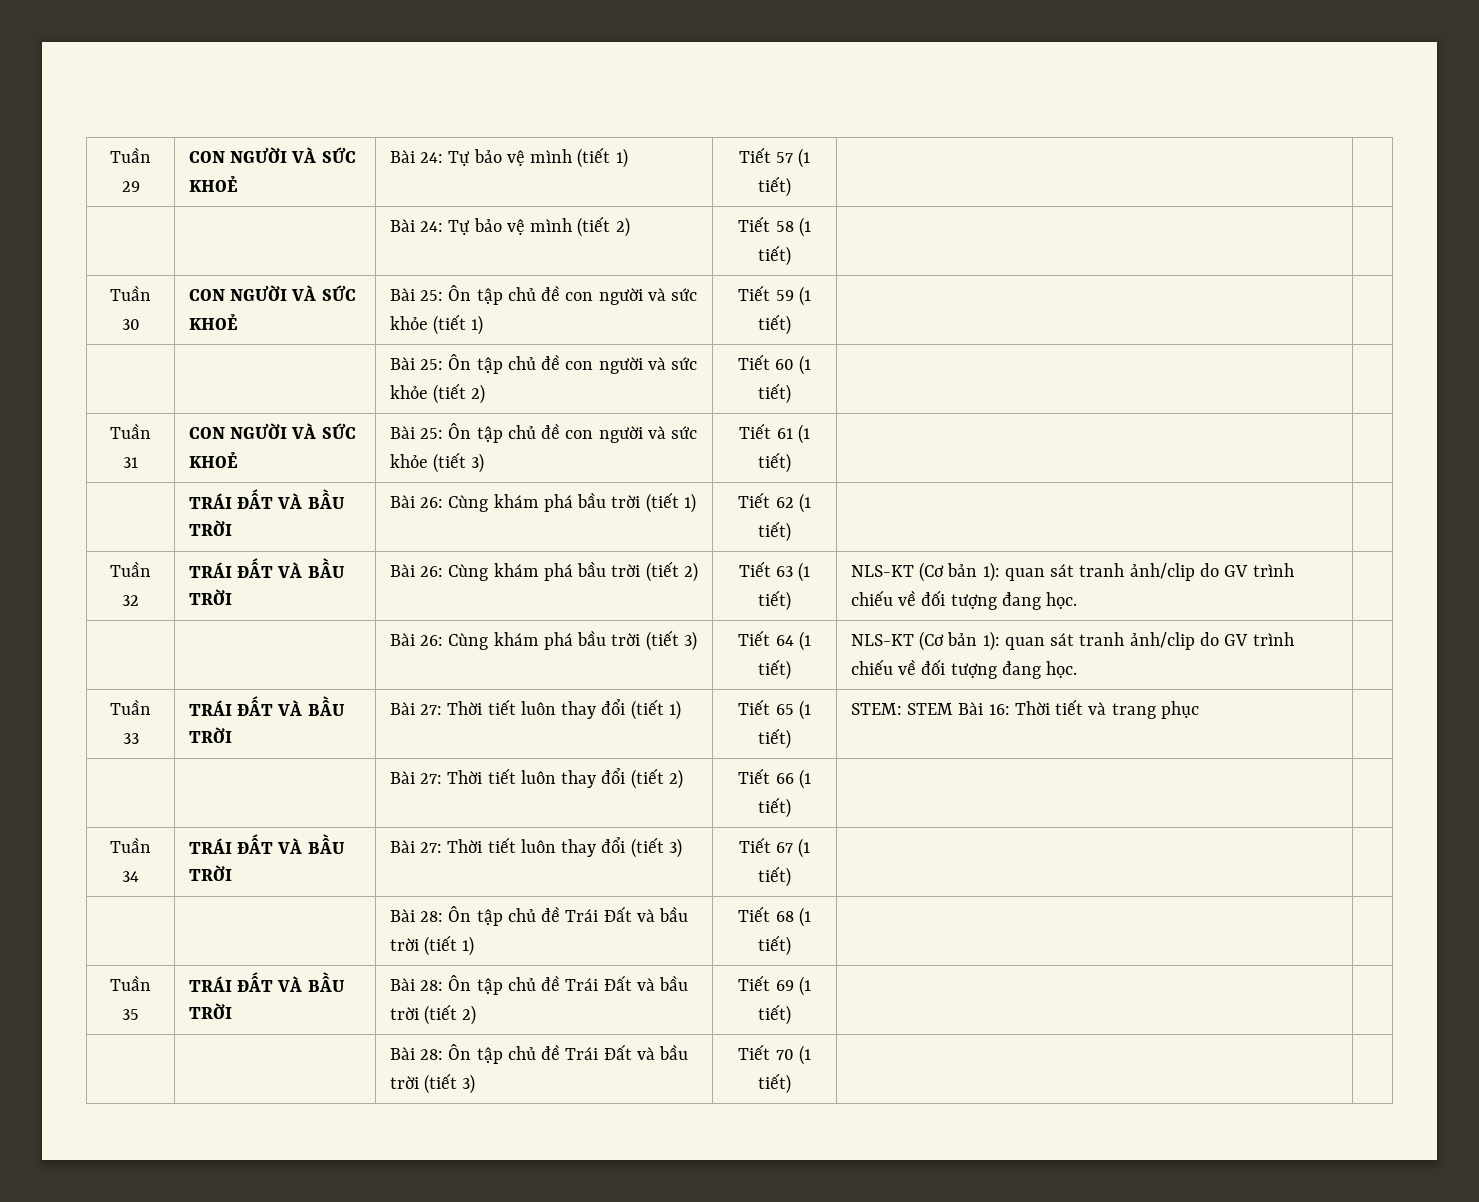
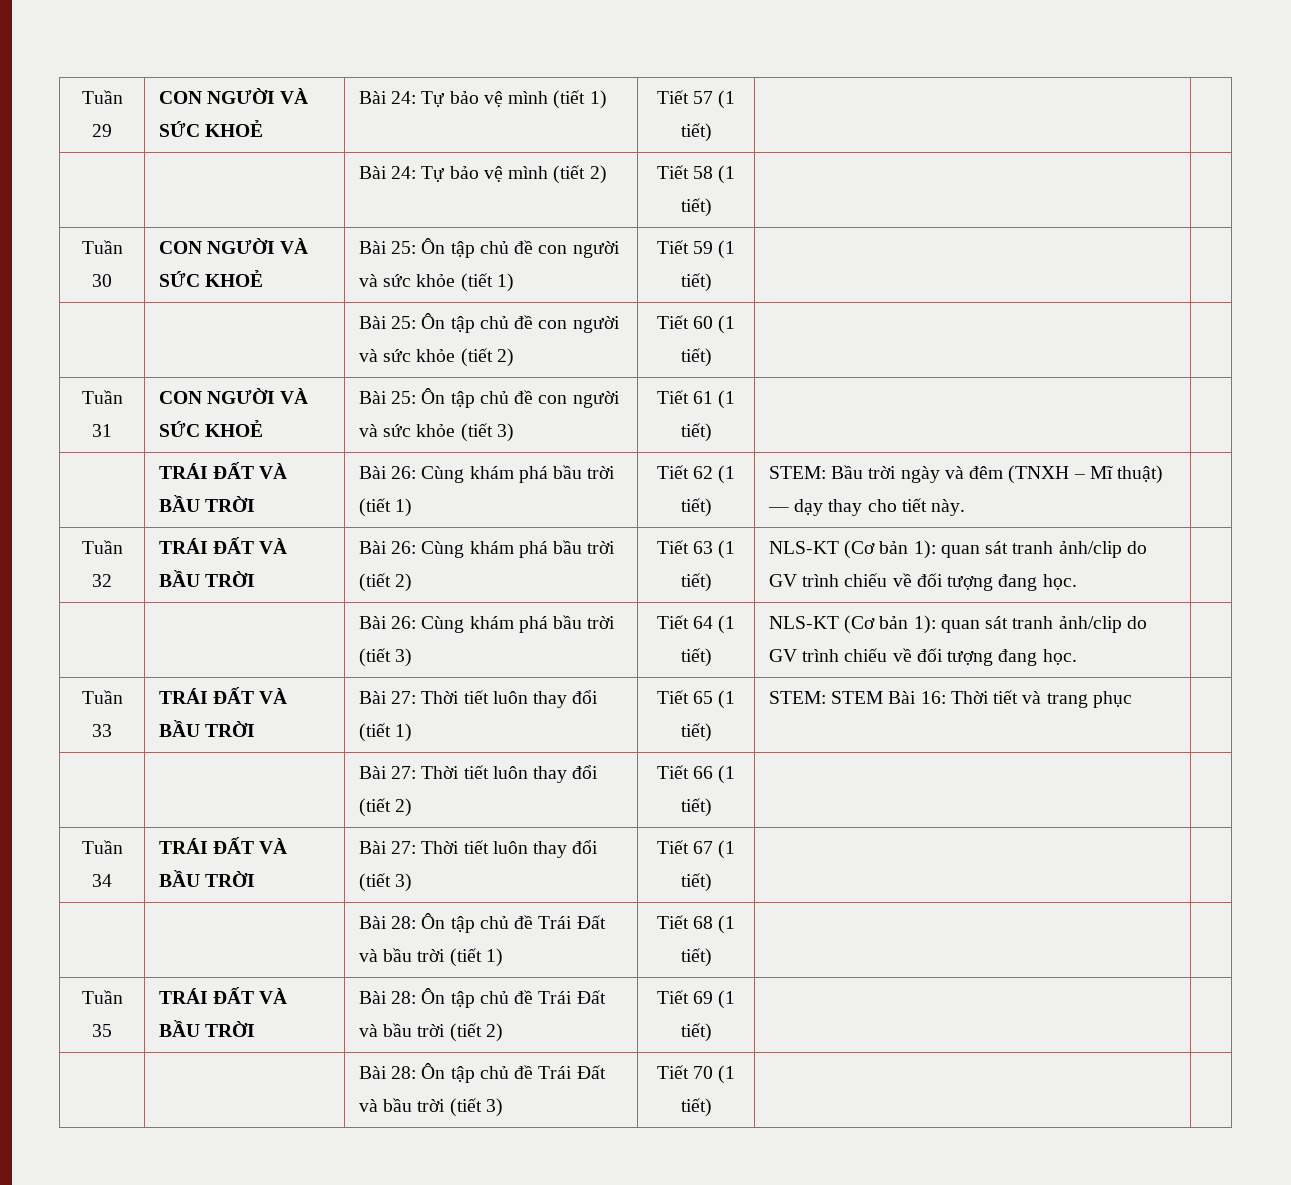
- | TRÁI ĐẤT VÀ BẦU TRỜI | Bài 26: Cùng khám phá bầu trời (tiết 1) | Tiết 62 (1 tiết) | |
+ | TRÁI ĐẤT VÀ BẦU TRỜI | Bài 26: Cùng khám phá bầu trời (tiết 1) | Tiết 62 (1 tiết) | STEM: Bầu trời ngày và đêm (TNXH – Mĩ thuật) — dạy thay cho tiết này. |

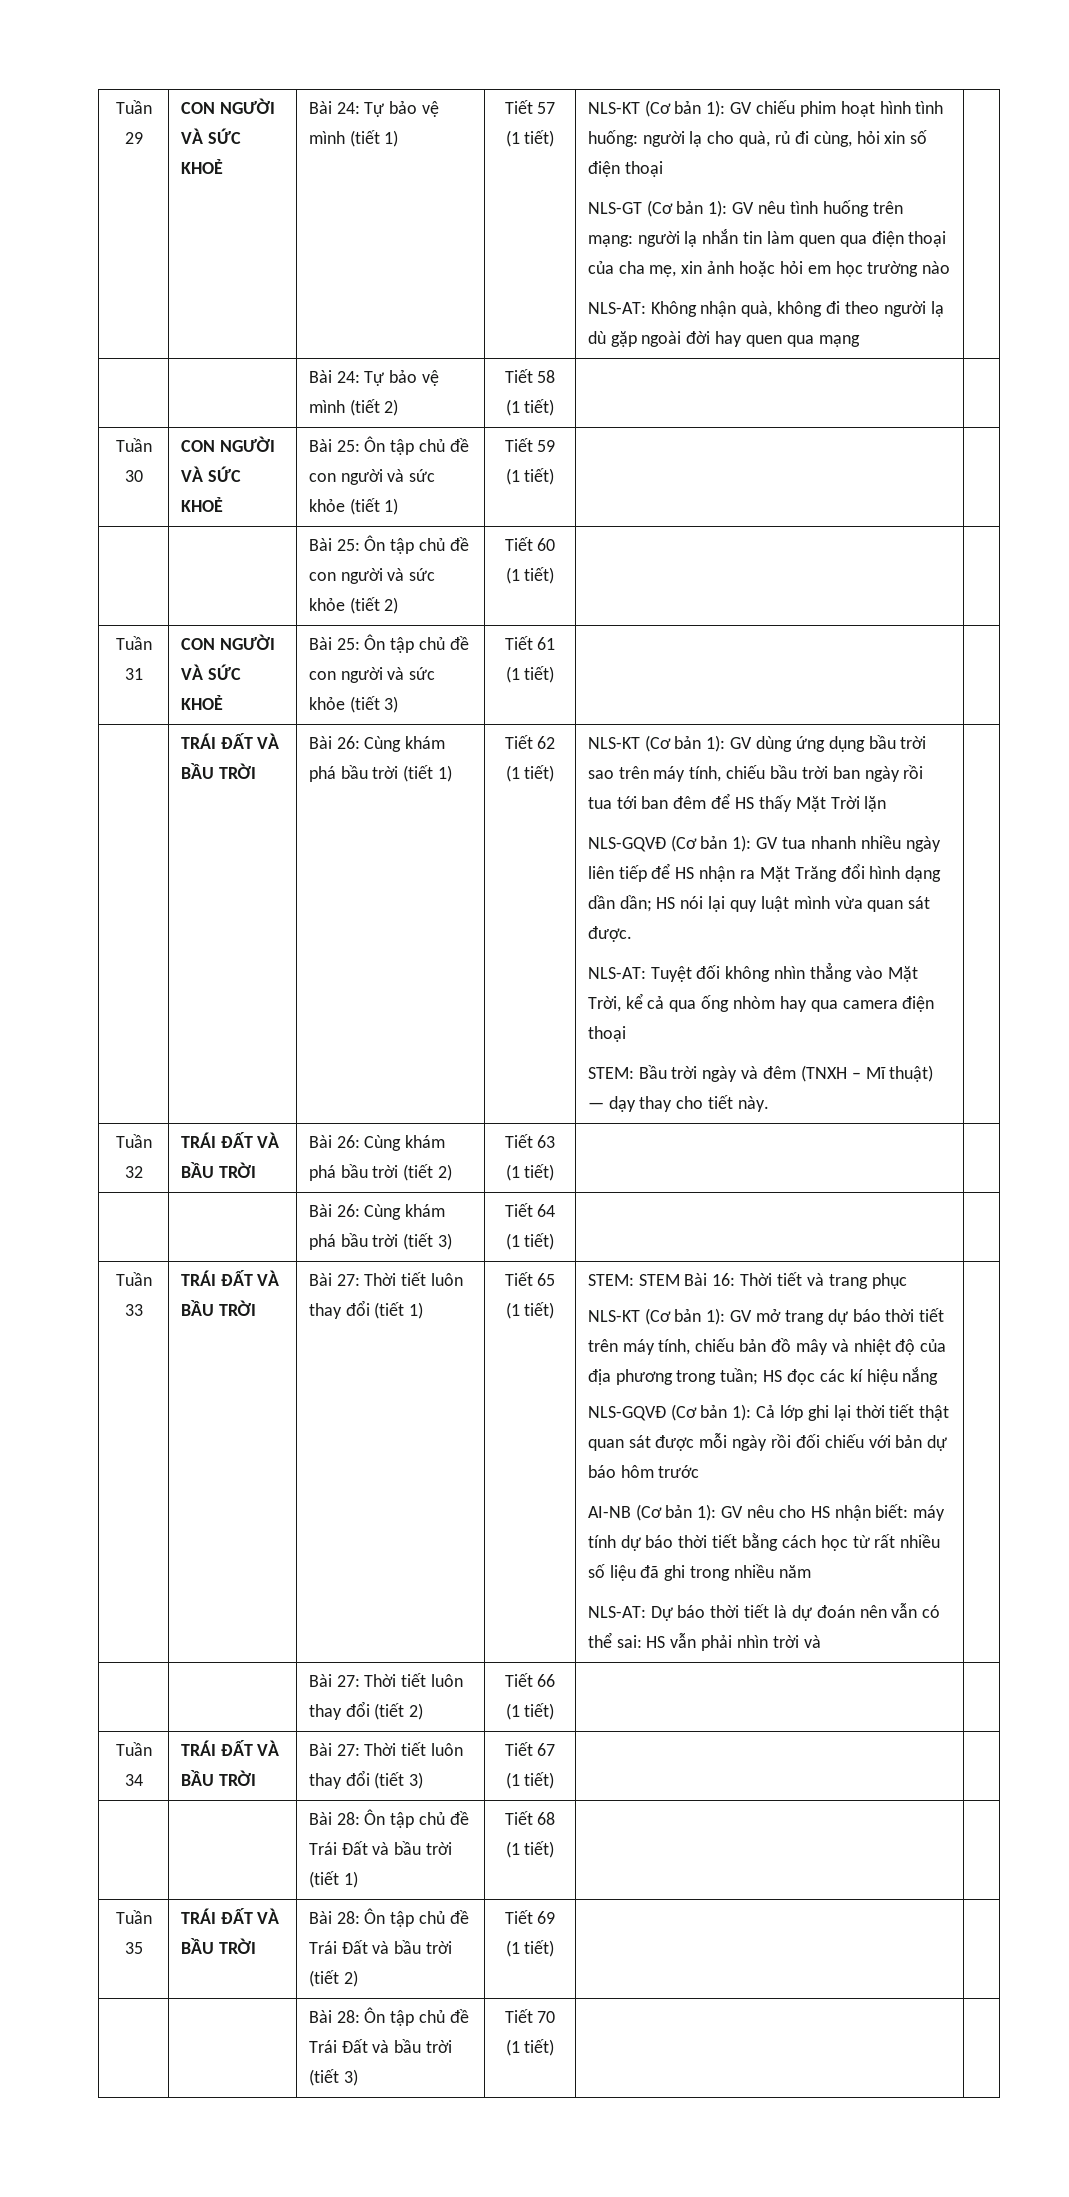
+ NLS-KT (Cơ bản 1): GV chiếu phim hoạt hình tình huống: người lạ cho quà, rủ đi cùng, hỏi xin số điện thoại
+ NLS-GT (Cơ bản 1): GV nêu tình huống trên mạng: người lạ nhắn tin làm quen qua điện thoại của cha mẹ, xin ảnh hoặc hỏi em học trường nào
+ NLS-AT: Không nhận quà, không đi theo người lạ dù gặp ngoài đời hay quen qua mạng
+ NLS-KT (Cơ bản 1): GV dùng ứng dụng bầu trời sao trên máy tính, chiếu bầu trời ban ngày rồi tua tới ban đêm để HS thấy Mặt Trời lặn
+ NLS-GQVĐ (Cơ bản 1): GV tua nhanh nhiều ngày liên tiếp để HS nhận ra Mặt Trăng đổi hình dạng dần dần; HS nói lại quy luật mình vừa quan sát được.
+ NLS-AT: Tuyệt đối không nhìn thẳng vào Mặt Trời, kể cả qua ống nhòm hay qua camera điện thoại
- Tuần 32 | TRÁI ĐẤT VÀ BẦU TRỜI | Bài 26: Cùng khám phá bầu trời (tiết 2) | Tiết 63 (1 tiết) | NLS-KT (Cơ bản 1): quan sát tranh ảnh/clip do GV trình chiếu về đối tượng đang học. |
+ Tuần 32 | TRÁI ĐẤT VÀ BẦU TRỜI | Bài 26: Cùng khám phá bầu trời (tiết 2) | Tiết 63 (1 tiết) | |
- | | Bài 26: Cùng khám phá bầu trời (tiết 3) | Tiết 64 (1 tiết) | NLS-KT (Cơ bản 1): quan sát tranh ảnh/clip do GV trình chiếu về đối tượng đang học. |
+ | | Bài 26: Cùng khám phá bầu trời (tiết 3) | Tiết 64 (1 tiết) | |
+ NLS-KT (Cơ bản 1): GV mở trang dự báo thời tiết trên máy tính, chiếu bản đồ mây và nhiệt độ của địa phương trong tuần; HS đọc các kí hiệu nắng
+ NLS-GQVĐ (Cơ bản 1): Cả lớp ghi lại thời tiết thật quan sát được mỗi ngày rồi đối chiếu với bản dự báo hôm trước
+ AI-NB (Cơ bản 1): GV nêu cho HS nhận biết: máy tính dự báo thời tiết bằng cách học từ rất nhiều số liệu đã ghi trong nhiều năm
+ NLS-AT: Dự báo thời tiết là dự đoán nên vẫn có thể sai: HS vẫn phải nhìn trời và

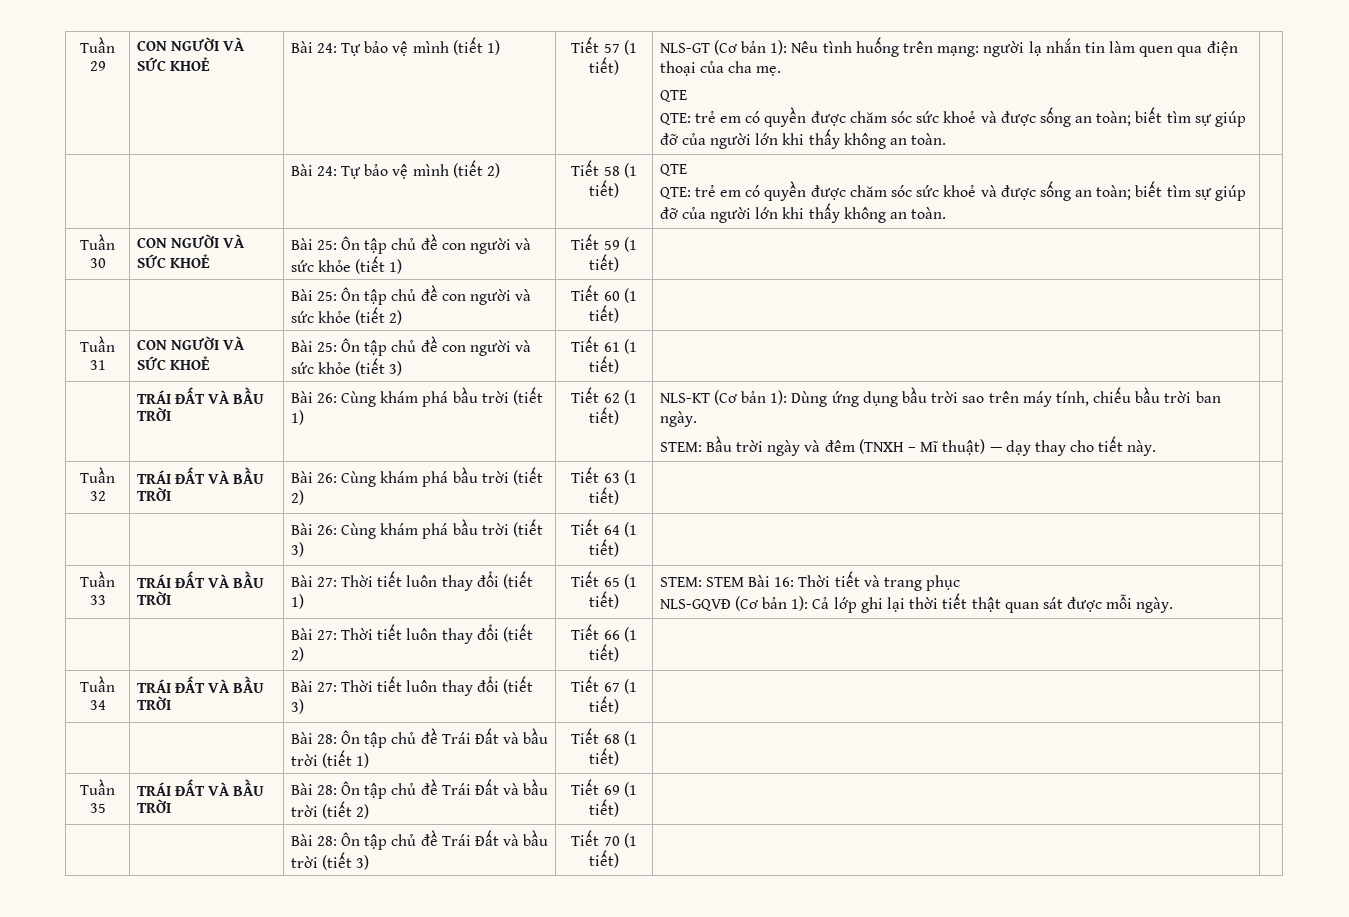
- NLS-KT (Cơ bản 1): GV chiếu phim hoạt hình tình huống: người lạ cho quà, rủ đi cùng, hỏi xin số điện thoại
- NLS-GT (Cơ bản 1): GV nêu tình huống trên mạng: người lạ nhắn tin làm quen qua điện thoại của cha mẹ, xin ảnh hoặc hỏi em học trường nào
- NLS-AT: Không nhận quà, không đi theo người lạ dù gặp ngoài đời hay quen qua mạng
+ NLS-GT (Cơ bản 1): Nêu tình huống trên mạng: người lạ nhắn tin làm quen qua điện thoại của cha mẹ.
+ QTE
+ QTE: trẻ em có quyền được chăm sóc sức khoẻ và được sống an toàn; biết tìm sự giúp đỡ của người lớn khi thấy không an toàn.
- Tiết 58 (1 tiết)
+ Tiết 58 (1 tiết) | QTE
+ QTE: trẻ em có quyền được chăm sóc sức khoẻ và được sống an toàn; biết tìm sự giúp đỡ của người lớn khi thấy không an toàn.
- NLS-KT (Cơ bản 1): GV dùng ứng dụng bầu trời sao trên máy tính, chiếu bầu trời ban ngày rồi tua tới ban đêm để HS thấy Mặt Trời lặn
- NLS-GQVĐ (Cơ bản 1): GV tua nhanh nhiều ngày liên tiếp để HS nhận ra Mặt Trăng đổi hình dạng dần dần; HS nói lại quy luật mình vừa quan sát được.
- NLS-AT: Tuyệt đối không nhìn thẳng vào Mặt Trời, kể cả qua ống nhòm hay qua camera điện thoại
+ NLS-KT (Cơ bản 1): Dùng ứng dụng bầu trời sao trên máy tính, chiếu bầu trời ban ngày.
- NLS-KT (Cơ bản 1): GV mở trang dự báo thời tiết trên máy tính, chiếu bản đồ mây và nhiệt độ của địa phương trong tuần; HS đọc các kí hiệu nắng
- NLS-GQVĐ (Cơ bản 1): Cả lớp ghi lại thời tiết thật quan sát được mỗi ngày rồi đối chiếu với bản dự báo hôm trước
- AI-NB (Cơ bản 1): GV nêu cho HS nhận biết: máy tính dự báo thời tiết bằng cách học từ rất nhiều số liệu đã ghi trong nhiều năm
- NLS-AT: Dự báo thời tiết là dự đoán nên vẫn có thể sai: HS vẫn phải nhìn trời và
+ NLS-GQVĐ (Cơ bản 1): Cả lớp ghi lại thời tiết thật quan sát được mỗi ngày.

